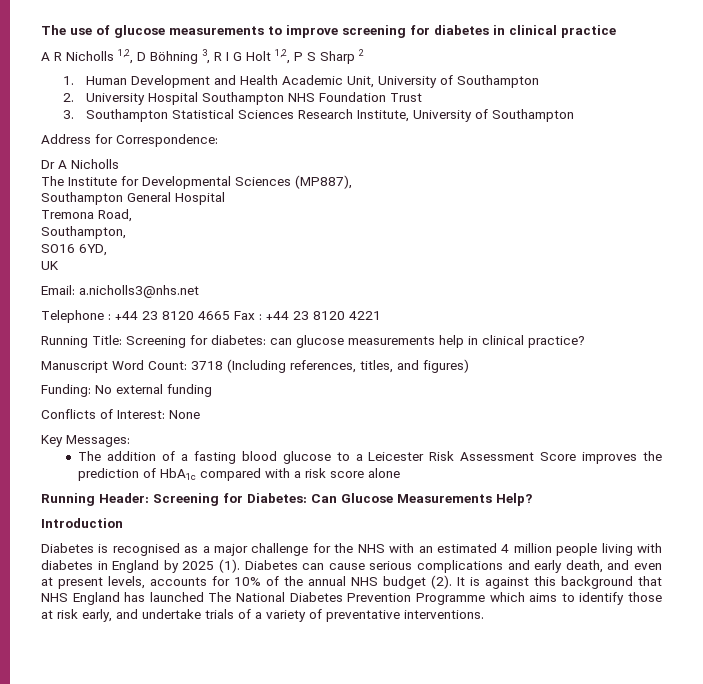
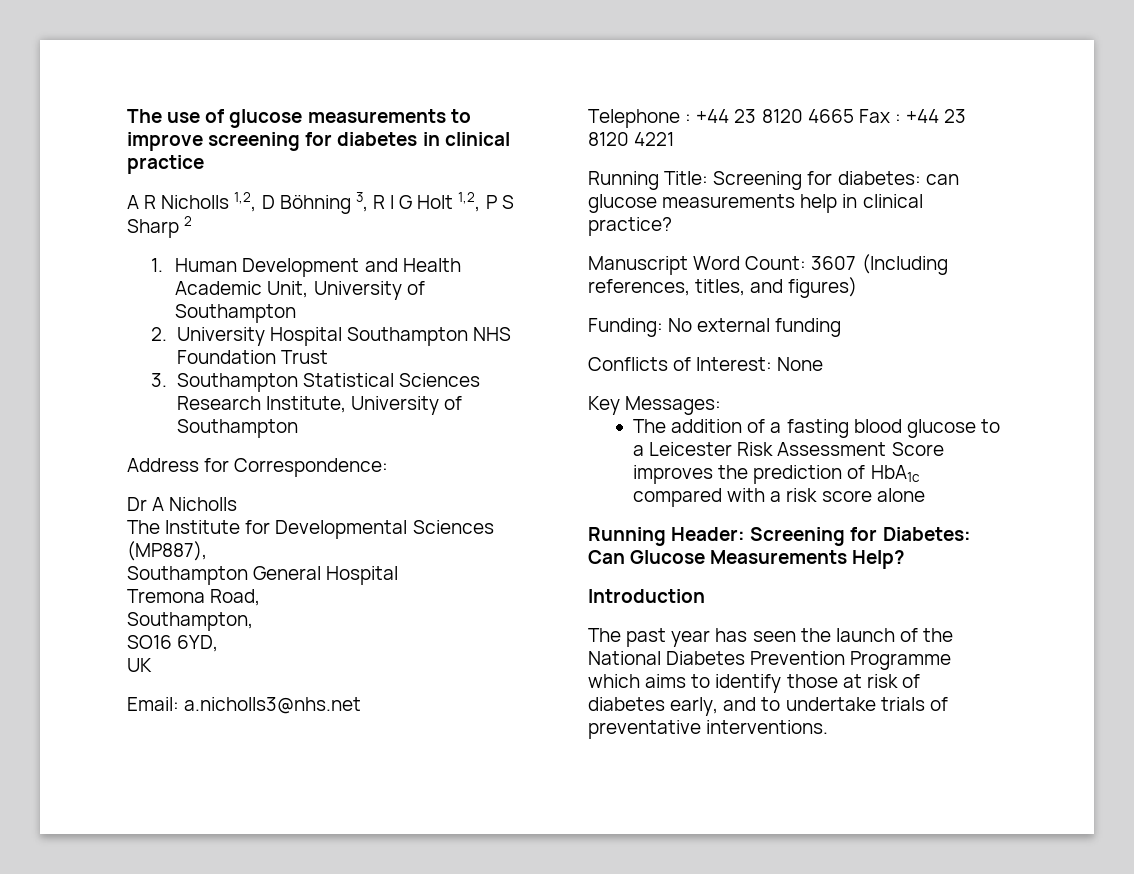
- Manuscript Word Count: 3718 (Including references, titles, and figures)
+ Manuscript Word Count: 3607 (Including references, titles, and figures)
- Diabetes is recognised as a major challenge for the NHS with an estimated 4 million people living with diabetes in England by 2025 (1). Diabetes can cause serious complications and early death, and even at present levels, accounts for 10% of the annual NHS budget (2). It is against this background that NHS England has launched The National Diabetes Prevention Programme which aims to identify those at risk early, and undertake trials of a variety of preventative interventions.
+ The past year has seen the launch of the National Diabetes Prevention Programme which aims to identify those at risk of diabetes early, and to undertake trials of preventative interventions.

